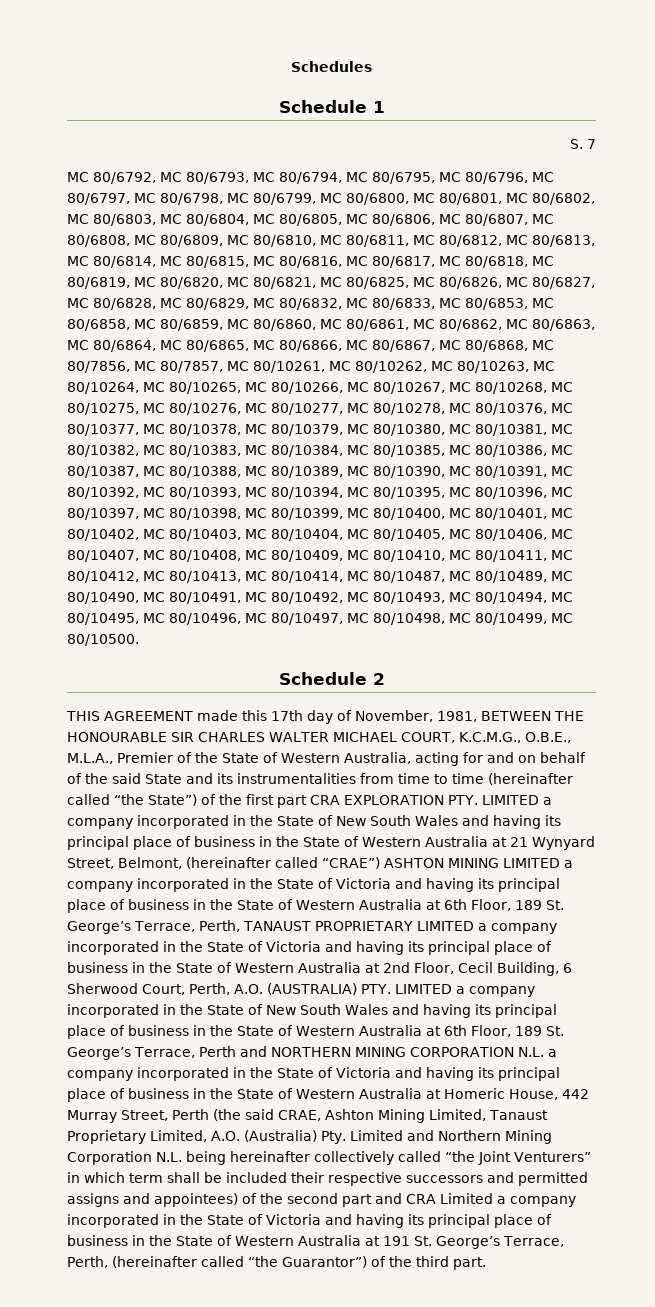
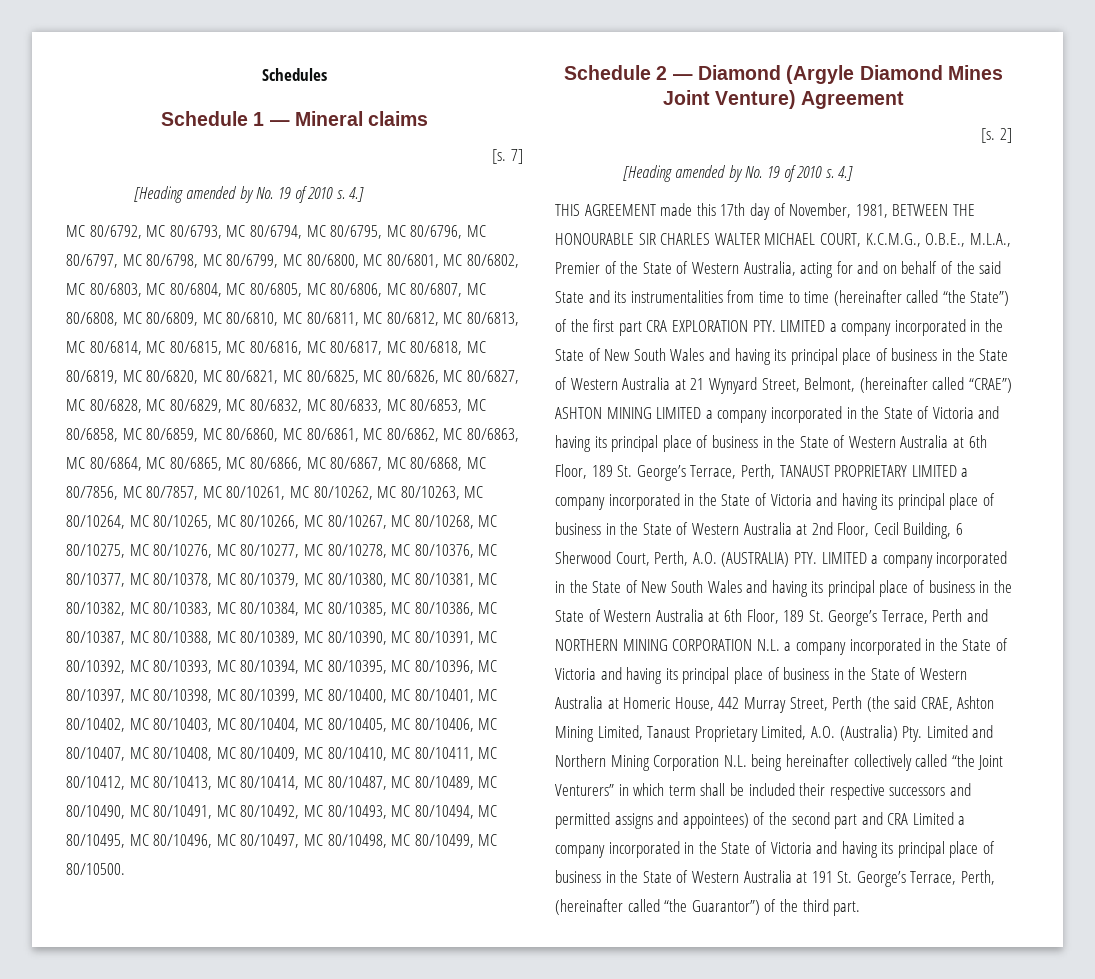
- Schedule 1
- S. 7
+ Schedule 1 — Mineral claims
+ [s. 7]
+ [Heading amended by No. 19 of 2010 s. 4.]
- Schedule 2
+ Schedule 2 — Diamond (Argyle Diamond Mines Joint Venture) Agreement
+ [s. 2]
+ [Heading amended by No. 19 of 2010 s. 4.]

